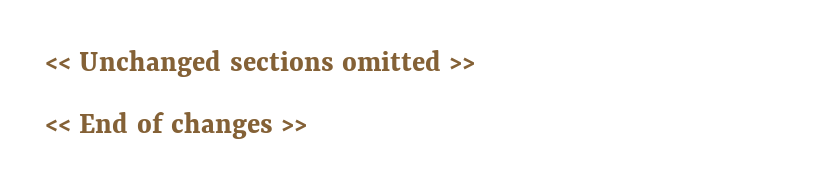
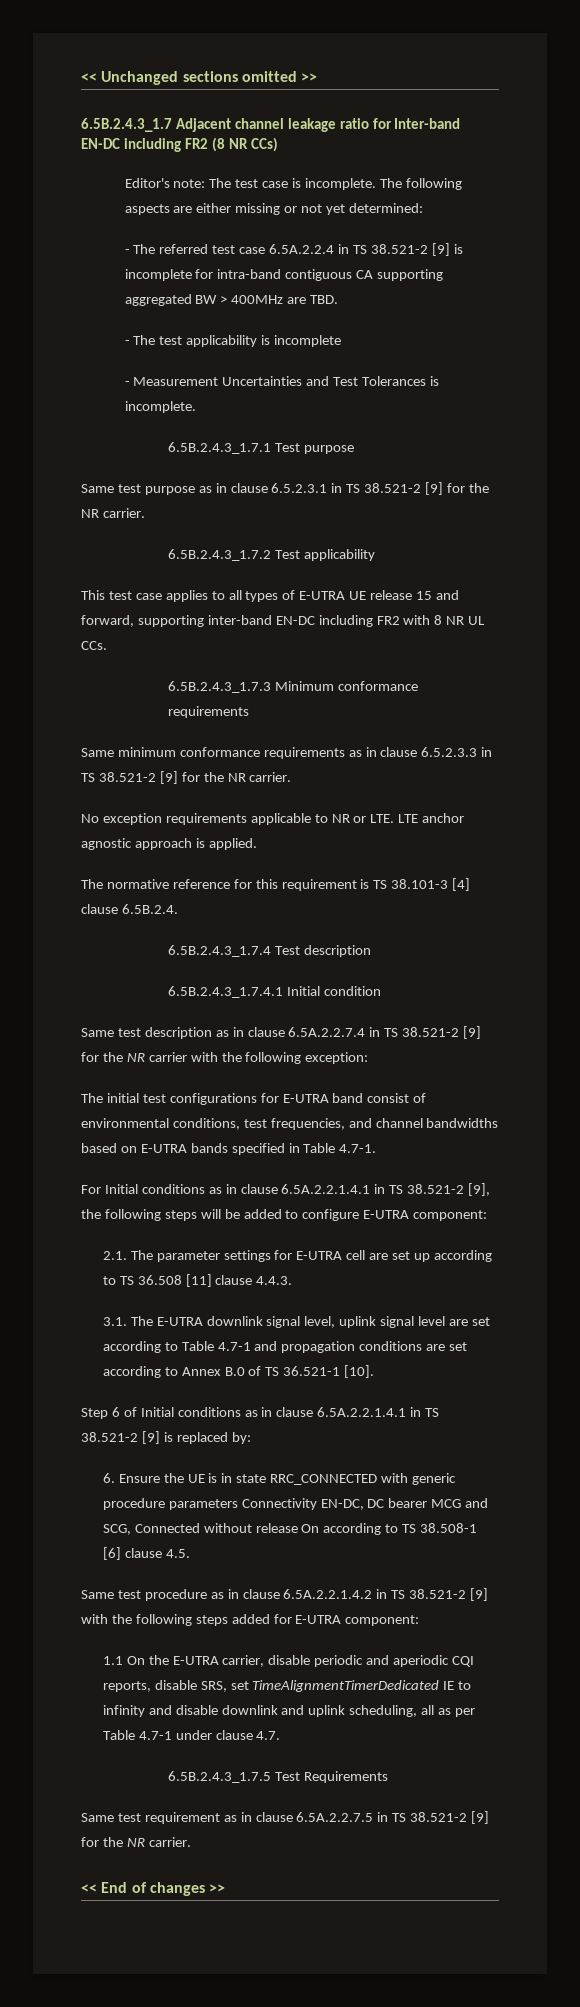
+ 6.5B.2.4.3_1.7 Adjacent channel leakage ratio for Inter-band EN-DC including FR2 (8 NR CCs)
+ Editor's note: The test case is incomplete. The following aspects are either missing or not yet determined:
+ - The referred test case 6.5A.2.2.4 in TS 38.521-2 [9] is incomplete for intra-band contiguous CA supporting aggregated BW > 400MHz are TBD.
+ - The test applicability is incomplete
+ - Measurement Uncertainties and Test Tolerances is incomplete.
+ 6.5B.2.4.3_1.7.1 Test purpose
+ Same test purpose as in clause 6.5.2.3.1 in TS 38.521-2 [9] for the NR carrier.
+ 6.5B.2.4.3_1.7.2 Test applicability
+ This test case applies to all types of E-UTRA UE release 15 and forward, supporting inter-band EN-DC including FR2 with 8 NR UL CCs.
+ 6.5B.2.4.3_1.7.3 Minimum conformance requirements
+ Same minimum conformance requirements as in clause 6.5.2.3.3 in TS 38.521-2 [9] for the NR carrier.
+ No exception requirements applicable to NR or LTE. LTE anchor agnostic approach is applied.
+ The normative reference for this requirement is TS 38.101-3 [4] clause 6.5B.2.4.
+ 6.5B.2.4.3_1.7.4 Test description
+ 6.5B.2.4.3_1.7.4.1 Initial condition
+ Same test description as in clause 6.5A.2.2.7.4 in TS 38.521-2 [9] for the NR carrier with the following exception:
+ The initial test configurations for E-UTRA band consist of environmental conditions, test frequencies, and channel bandwidths based on E-UTRA bands specified in Table 4.7-1.
+ For Initial conditions as in clause 6.5A.2.2.1.4.1 in TS 38.521-2 [9], the following steps will be added to configure E-UTRA component:
+ 2.1. The parameter settings for E-UTRA cell are set up according to TS 36.508 [11] clause 4.4.3.
+ 3.1. The E-UTRA downlink signal level, uplink signal level are set according to Table 4.7-1 and propagation conditions are set according to Annex B.0 of TS 36.521-1 [10].
+ Step 6 of Initial conditions as in clause 6.5A.2.2.1.4.1 in TS 38.521-2 [9] is replaced by:
+ 6. Ensure the UE is in state RRC_CONNECTED with generic procedure parameters Connectivity EN-DC, DC bearer MCG and SCG, Connected without release On according to TS 38.508-1 [6] clause 4.5.
+ Same test procedure as in clause 6.5A.2.2.1.4.2 in TS 38.521-2 [9] with the following steps added for E-UTRA component:
+ 1.1 On the E-UTRA carrier, disable periodic and aperiodic CQI reports, disable SRS, set TimeAlignmentTimerDedicated IE to infinity and disable downlink and uplink scheduling, all as per Table 4.7-1 under clause 4.7.
+ 6.5B.2.4.3_1.7.5 Test Requirements
+ Same test requirement as in clause 6.5A.2.2.7.5 in TS 38.521-2 [9] for the NR carrier.

